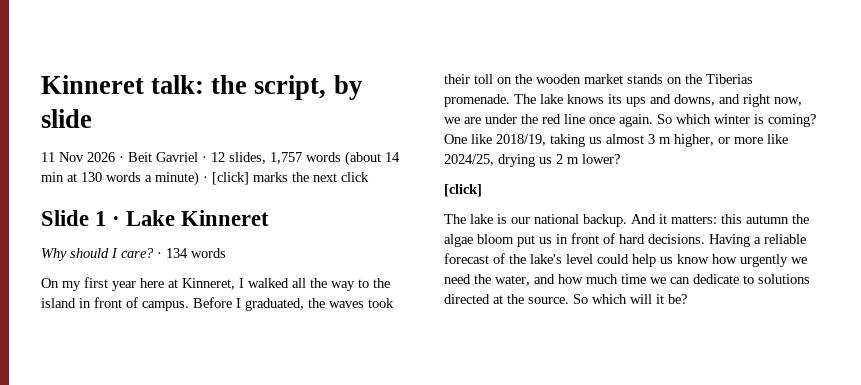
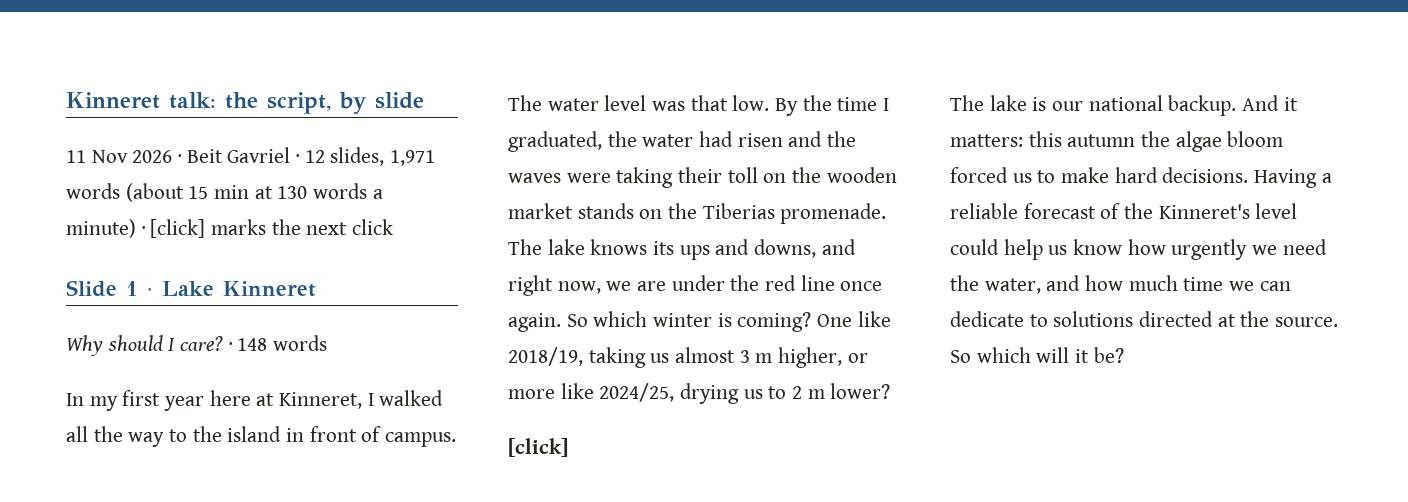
- 11 Nov 2026 · Beit Gavriel · 12 slides, 1,757 words (about 14 min at 130 words a minute) · [click] marks the next click
+ 11 Nov 2026 · Beit Gavriel · 12 slides, 1,971 words (about 15 min at 130 words a minute) · [click] marks the next click
- · 134 words
+ · 148 words
- On my first year here at Kinneret, I walked all the way to the island in front of campus.
+ In my first year here at Kinneret, I walked all the way to the island in front of campus.
- Before I graduated, the waves took their toll on the wooden market stands on the Tiberias promenade.
+ The water level was that low. By the time I graduated, the water had risen and the waves were taking their toll on the wooden market stands on the Tiberias promenade.
- One like 2018/19, taking us almost 3 m higher, or more like 2024/25, drying us 2 m lower?
+ One like 2018/19, taking us almost 3 m higher, or more like 2024/25, drying us to 2 m lower?
- And it matters: this autumn the algae bloom put us in front of hard decisions.
+ And it matters: this autumn the algae bloom forced us to make hard decisions.
- Having a reliable forecast of the lake's level could help us know how urgently we need the water, and how much time we can dedicate to solutions directed at the source.
+ Having a reliable forecast of the Kinneret's level could help us know how urgently we need the water, and how much time we can dedicate to solutions directed at the source.

